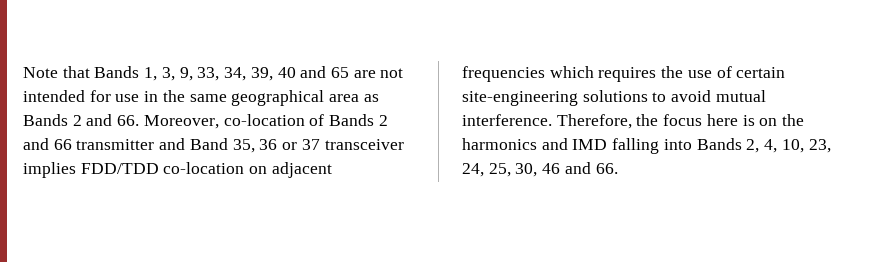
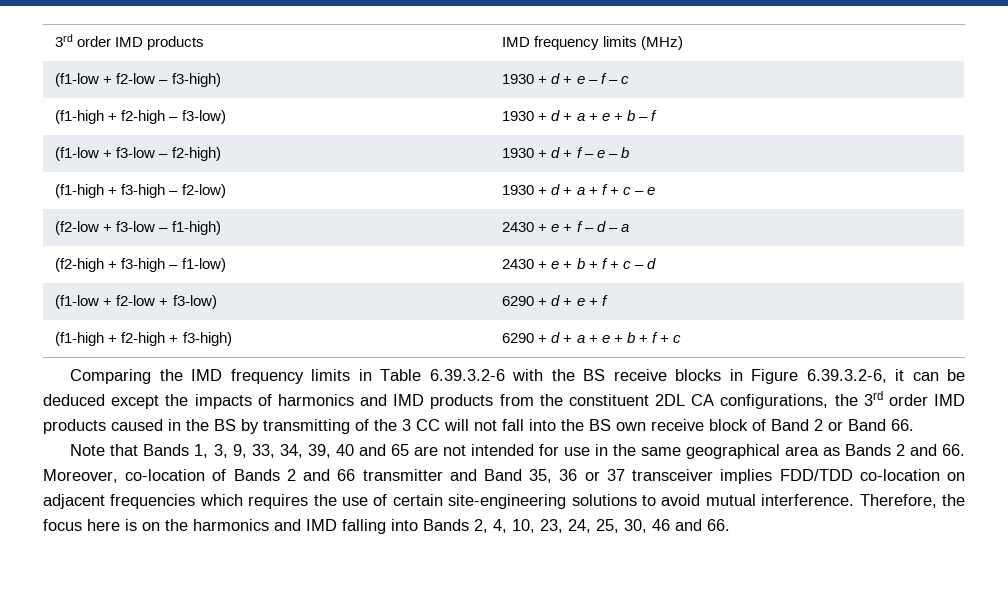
+ 3rd order IMD products | IMD frequency limits (MHz)
+ (f1-low + f2-low – f3-high) | 1930 + d + e – f – c
+ (f1-high + f2-high – f3-low) | 1930 + d + a + e + b – f
+ (f1-low + f3-low – f2-high) | 1930 + d + f – e – b
+ (f1-high + f3-high – f2-low) | 1930 + d + a + f + c – e
+ (f2-low + f3-low – f1-high) | 2430 + e + f – d – a
+ (f2-high + f3-high – f1-low) | 2430 + e + b + f + c – d
+ (f1-low + f2-low + f3-low) | 6290 + d + e + f
+ (f1-high + f2-high + f3-high) | 6290 + d + a + e + b + f + c
+ Comparing the IMD frequency limits in Table 6.39.3.2-6 with the BS receive blocks in Figure 6.39.3.2-6, it can be deduced except the impacts of harmonics and IMD products from the constituent 2DL CA configurations, the 3rd order IMD products caused in the BS by transmitting of the 3 CC will not fall into the BS own receive block of Band 2 or Band 66.

